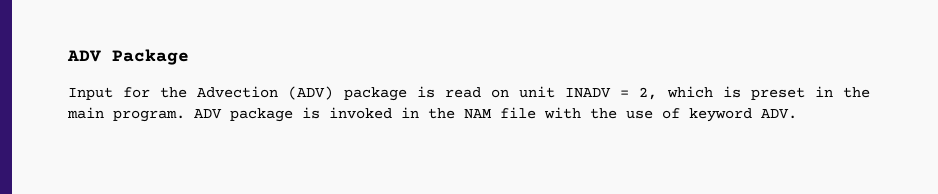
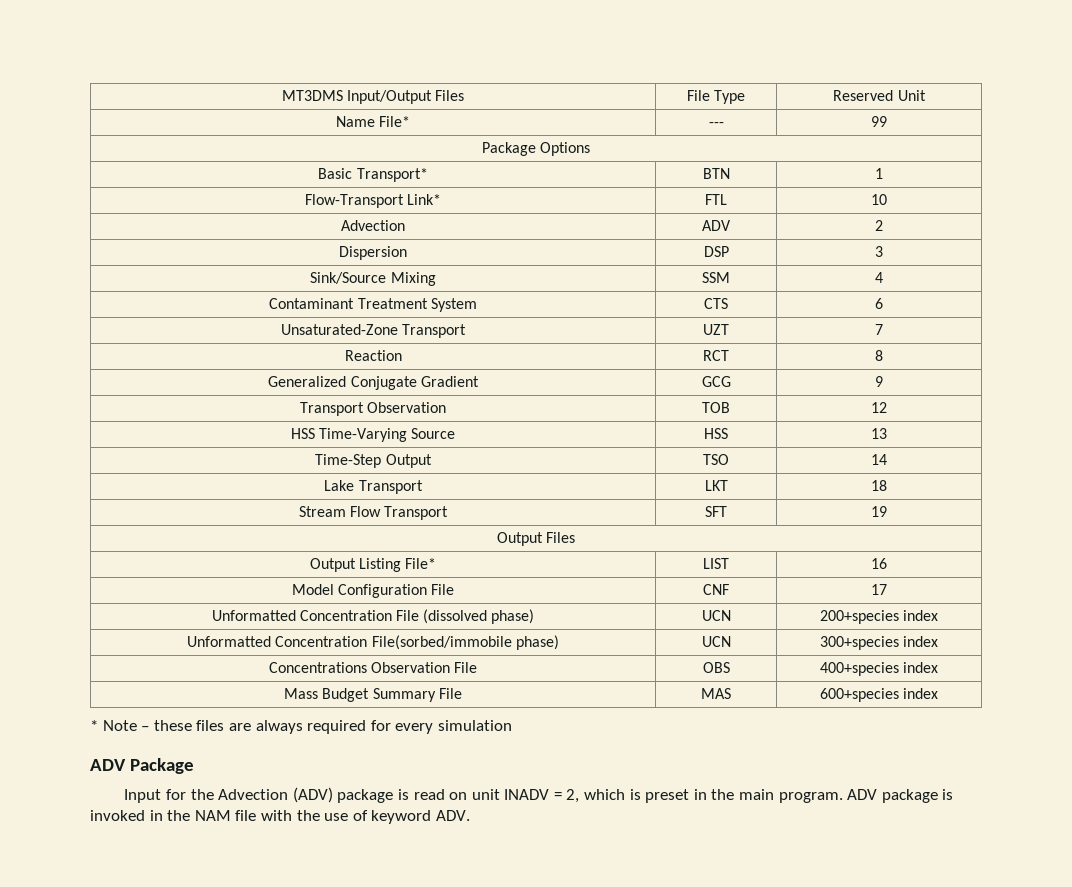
+ MT3DMS Input/Output Files | File Type | Reserved Unit
+ Name File* | --- | 99
+ Package Options
+ Basic Transport* | BTN | 1
+ Flow-Transport Link* | FTL | 10
+ Advection | ADV | 2
+ Dispersion | DSP | 3
+ Sink/Source Mixing | SSM | 4
+ Contaminant Treatment System | CTS | 6
+ Unsaturated-Zone Transport | UZT | 7
+ Reaction | RCT | 8
+ Generalized Conjugate Gradient | GCG | 9
+ Transport Observation | TOB | 12
+ HSS Time-Varying Source | HSS | 13
+ Time-Step Output | TSO | 14
+ Lake Transport | LKT | 18
+ Stream Flow Transport | SFT | 19
+ Output Files
+ Output Listing File* | LIST | 16
+ Model Configuration File | CNF | 17
+ Unformatted Concentration File (dissolved phase) | UCN | 200+species index
+ Unformatted Concentration File(sorbed/immobile phase) | UCN | 300+species index
+ Concentrations Observation File | OBS | 400+species index
+ Mass Budget Summary File | MAS | 600+species index
+ * Note – these files are always required for every simulation

